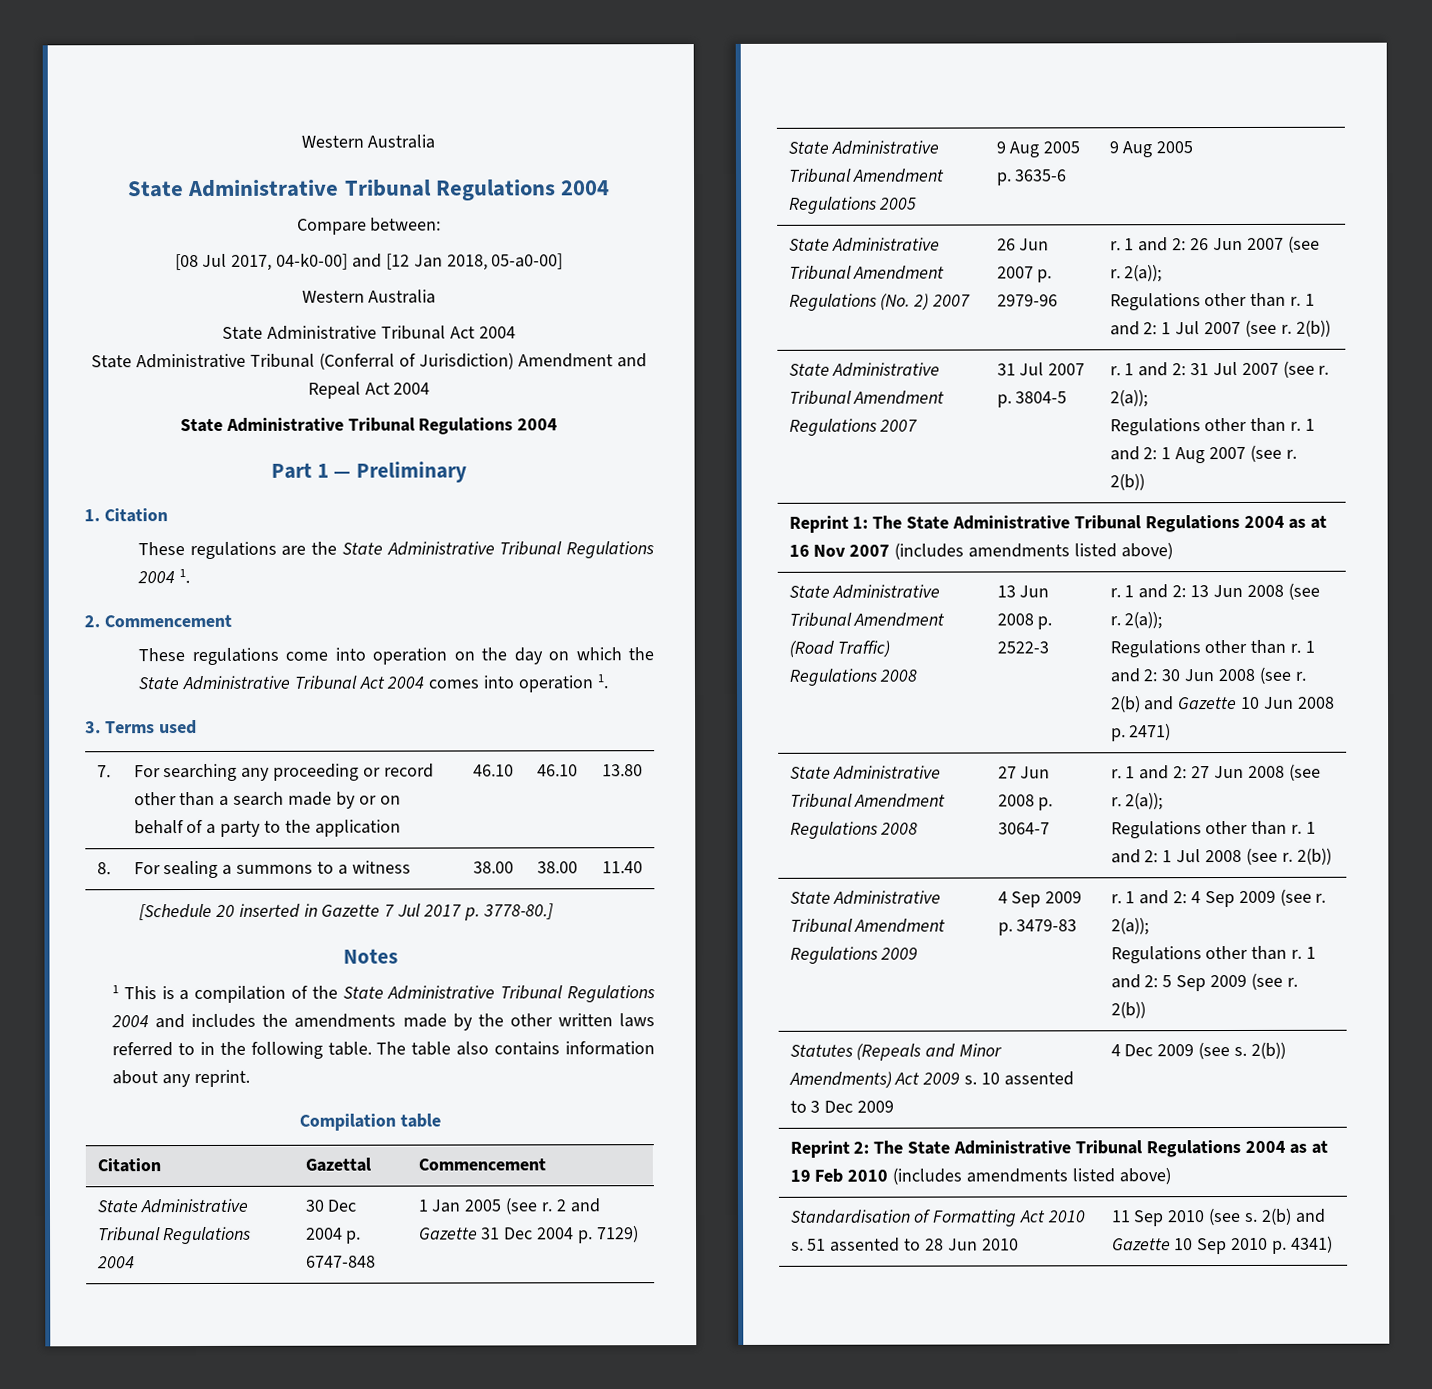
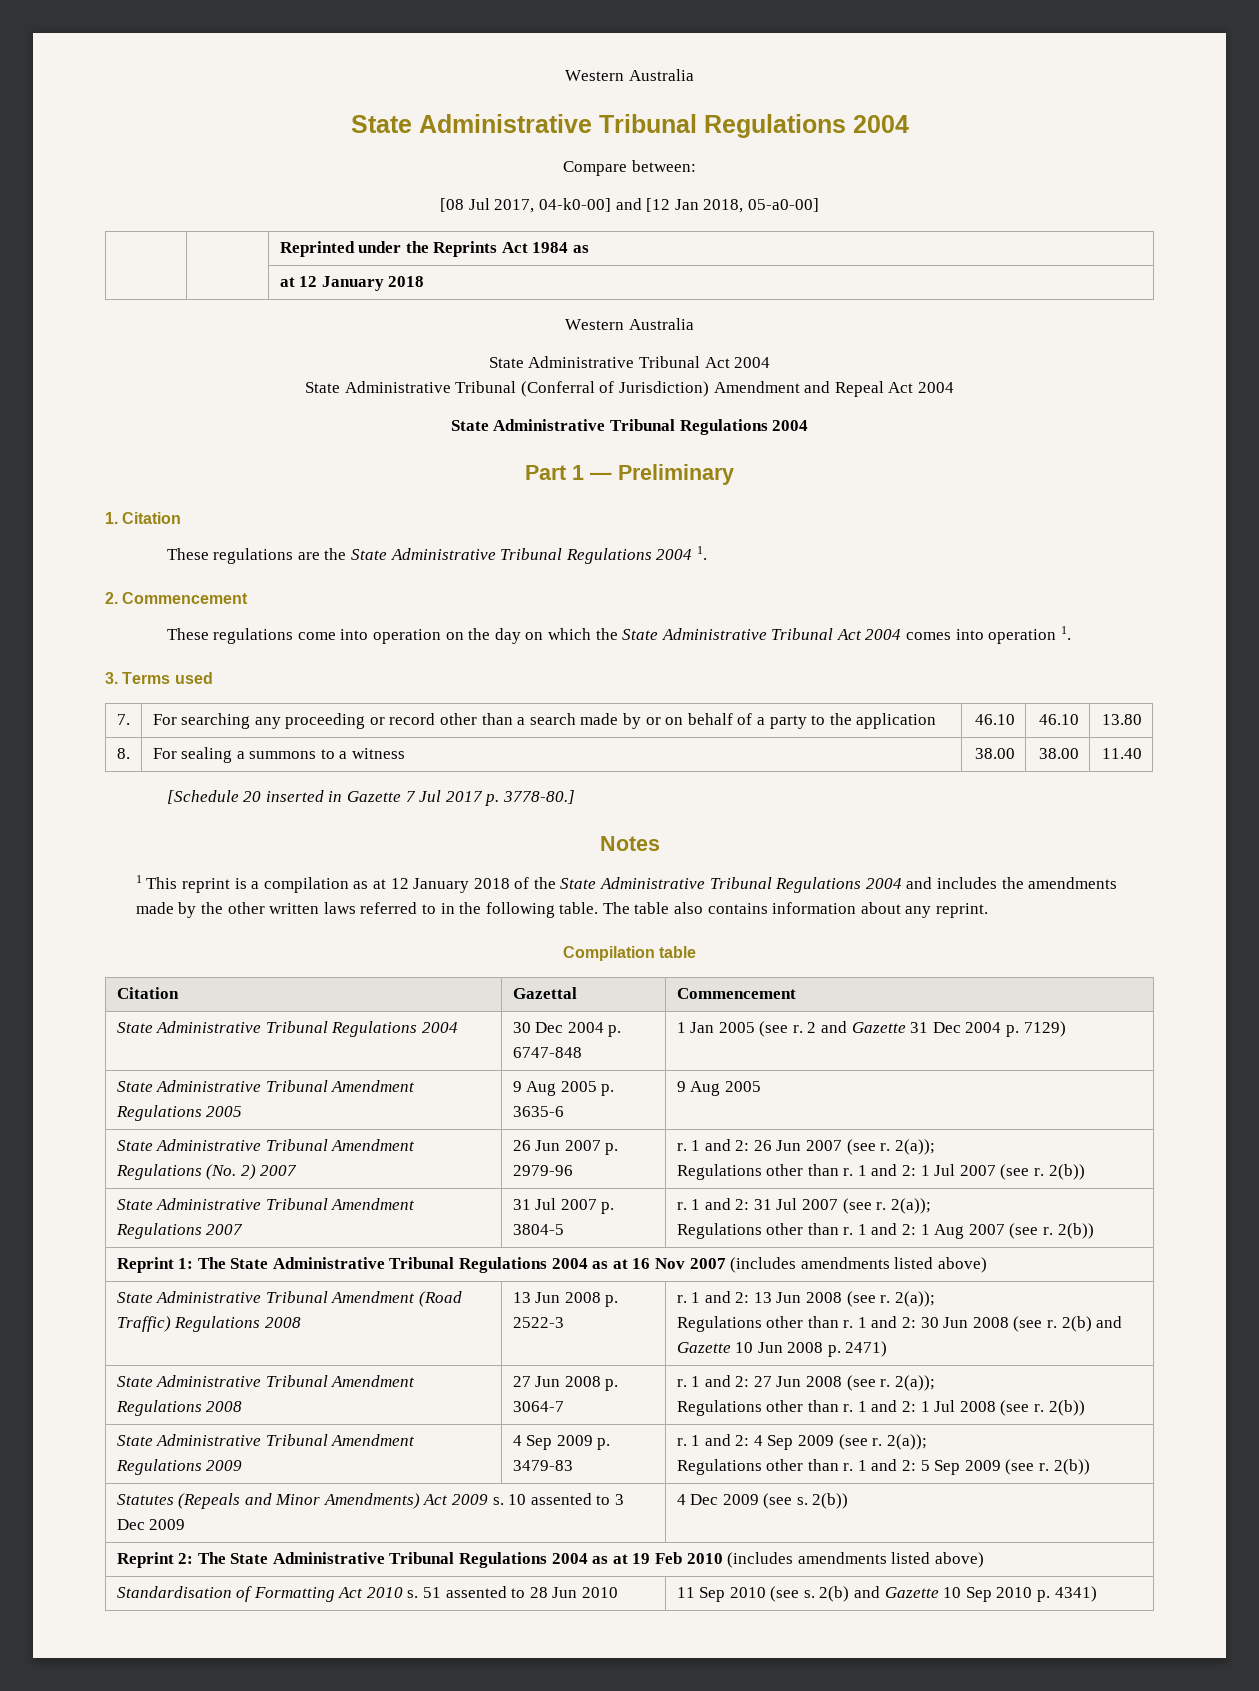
+ | | Reprinted under the Reprints Act 1984 as
+ | | at 12 January 2018
- 1 This is a compilation of the State Administrative Tribunal Regulations 2004 and includes the amendments made by the other written laws referred to in the following table.
+ 1 This reprint is a compilation as at 12 January 2018 of the State Administrative Tribunal Regulations 2004 and includes the amendments made by the other written laws referred to in the following table.

